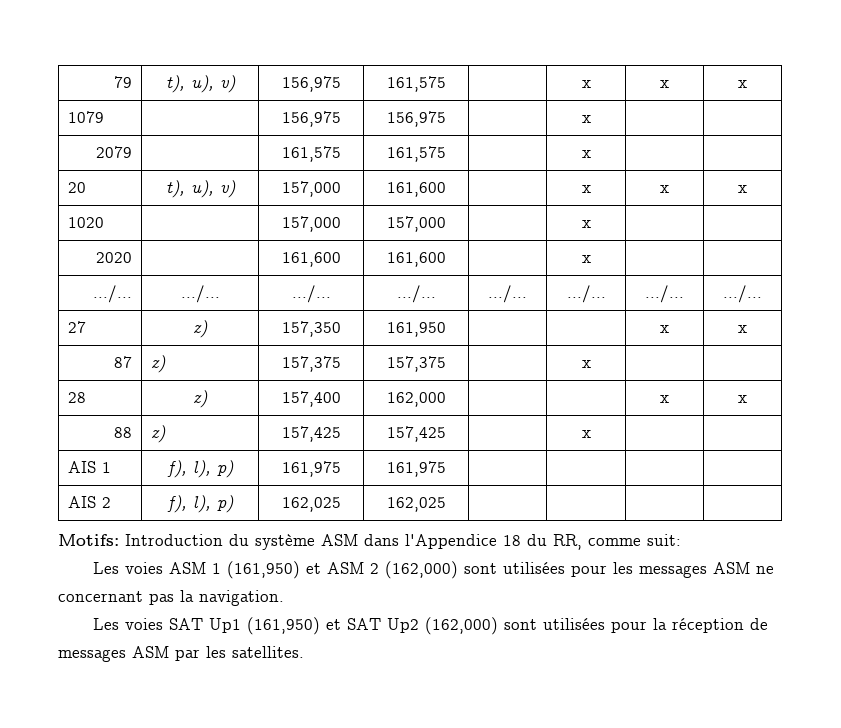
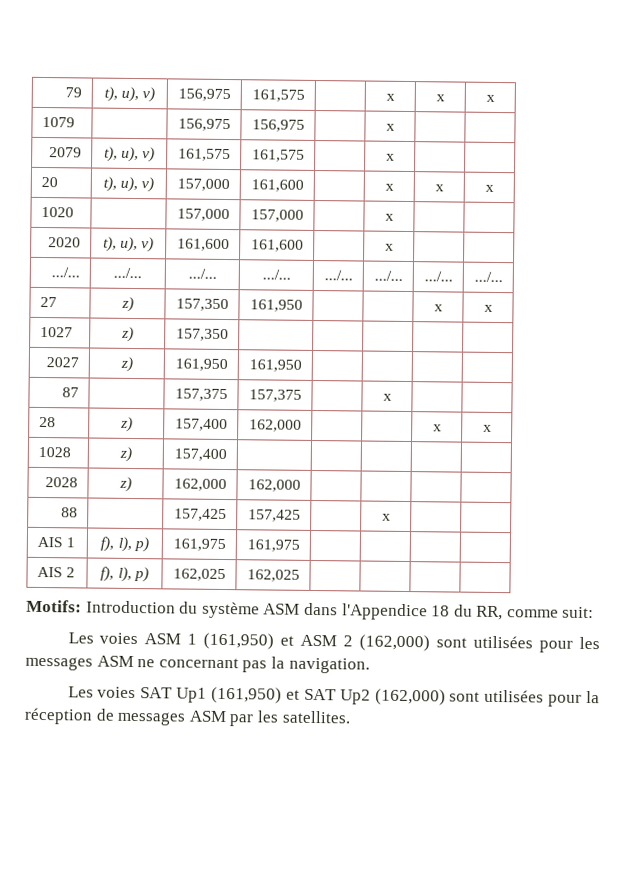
- 2079 | | 161,575 | 161,575 | | x | |
+ 2079 | t), u), v) | 161,575 | 161,575 | | x | |
- 2020 | | 161,600 | 161,600 | | x | |
+ 2020 | t), u), v) | 161,600 | 161,600 | | x | |
+ 1027 | z) | 157,350 | | | | |
+ 2027 | z) | 161,950 | 161,950 | | | |
- 87 | z) | 157,375 | 157,375 | | x | |
+ 87 | | 157,375 | 157,375 | | x | |
+ 1028 | z) | 157,400 | | | | |
+ 2028 | z) | 162,000 | 162,000 | | | |
- 88 | z) | 157,425 | 157,425 | | x | |
+ 88 | | 157,425 | 157,425 | | x | |

